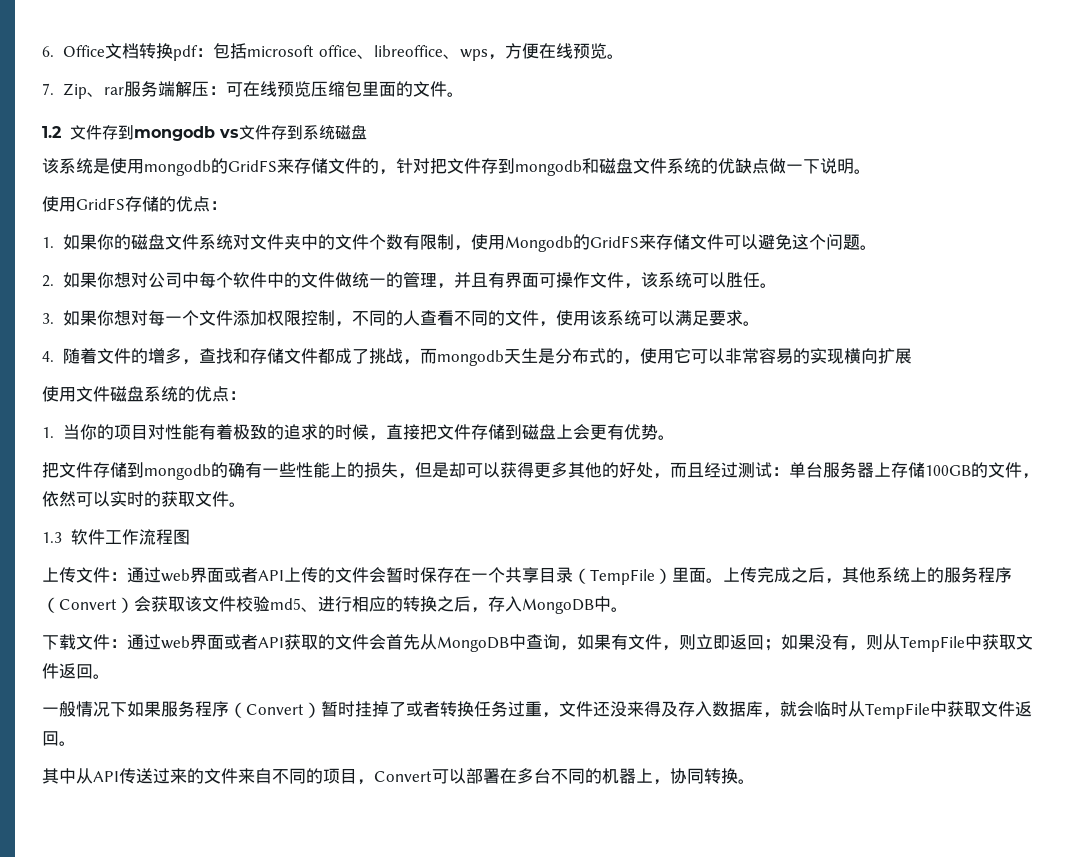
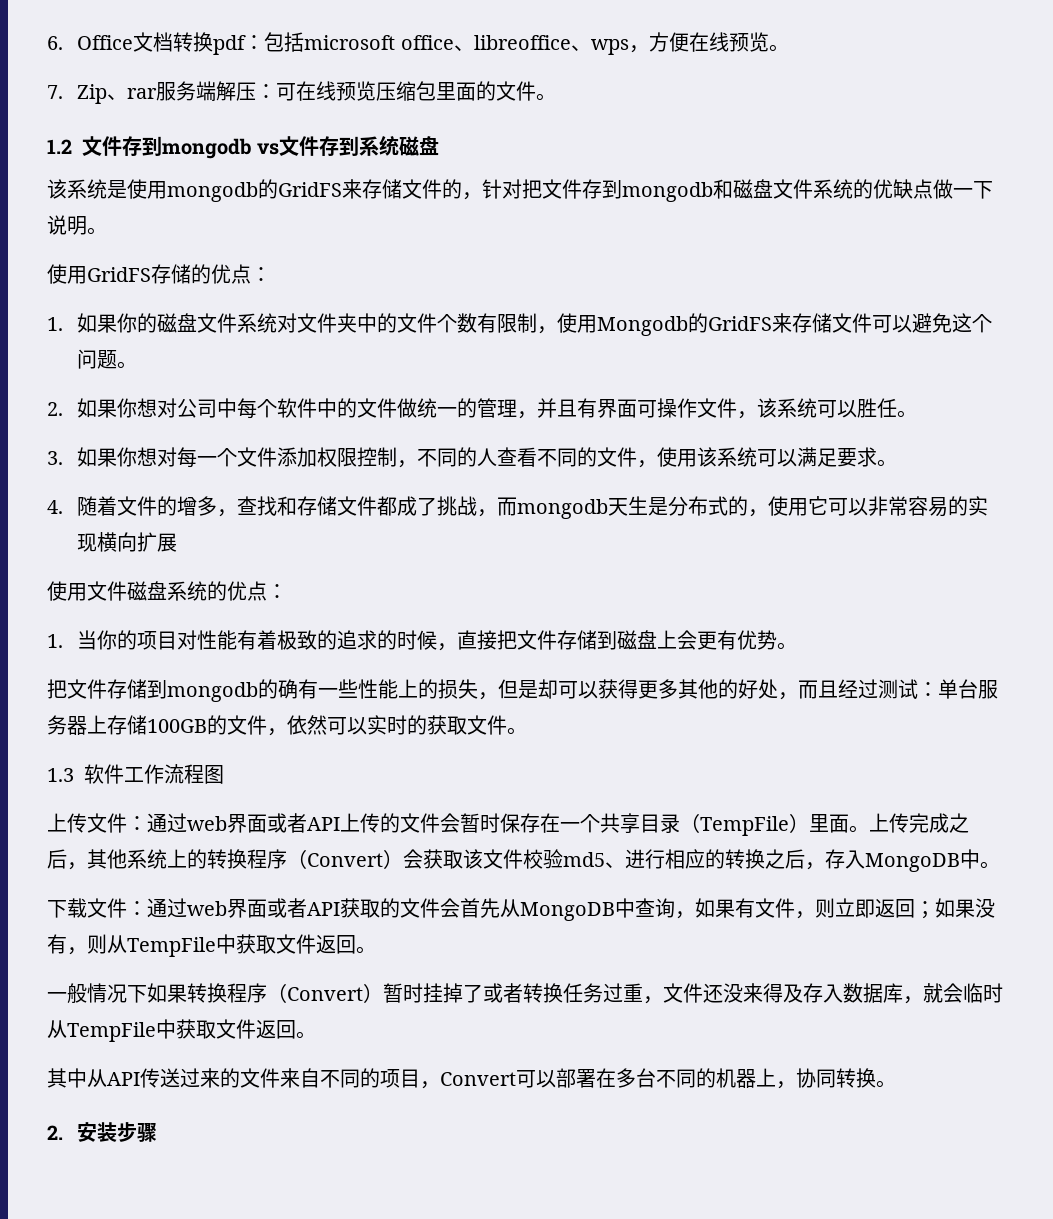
- 上传完成之后，其他系统上的服务程序（Convert）会获取该文件校验md5、进行相应的转换之后，存入MongoDB中。
+ 上传完成之后，其他系统上的转换程序（Convert）会获取该文件校验md5、进行相应的转换之后，存入MongoDB中。
- 一般情况下如果服务程序（Convert）暂时挂掉了或者转换任务过重，文件还没来得及存入数据库，就会临时从TempFile中获取文件返回。
+ 一般情况下如果转换程序（Convert）暂时挂掉了或者转换任务过重，文件还没来得及存入数据库，就会临时从TempFile中获取文件返回。
+ 2.安装步骤

